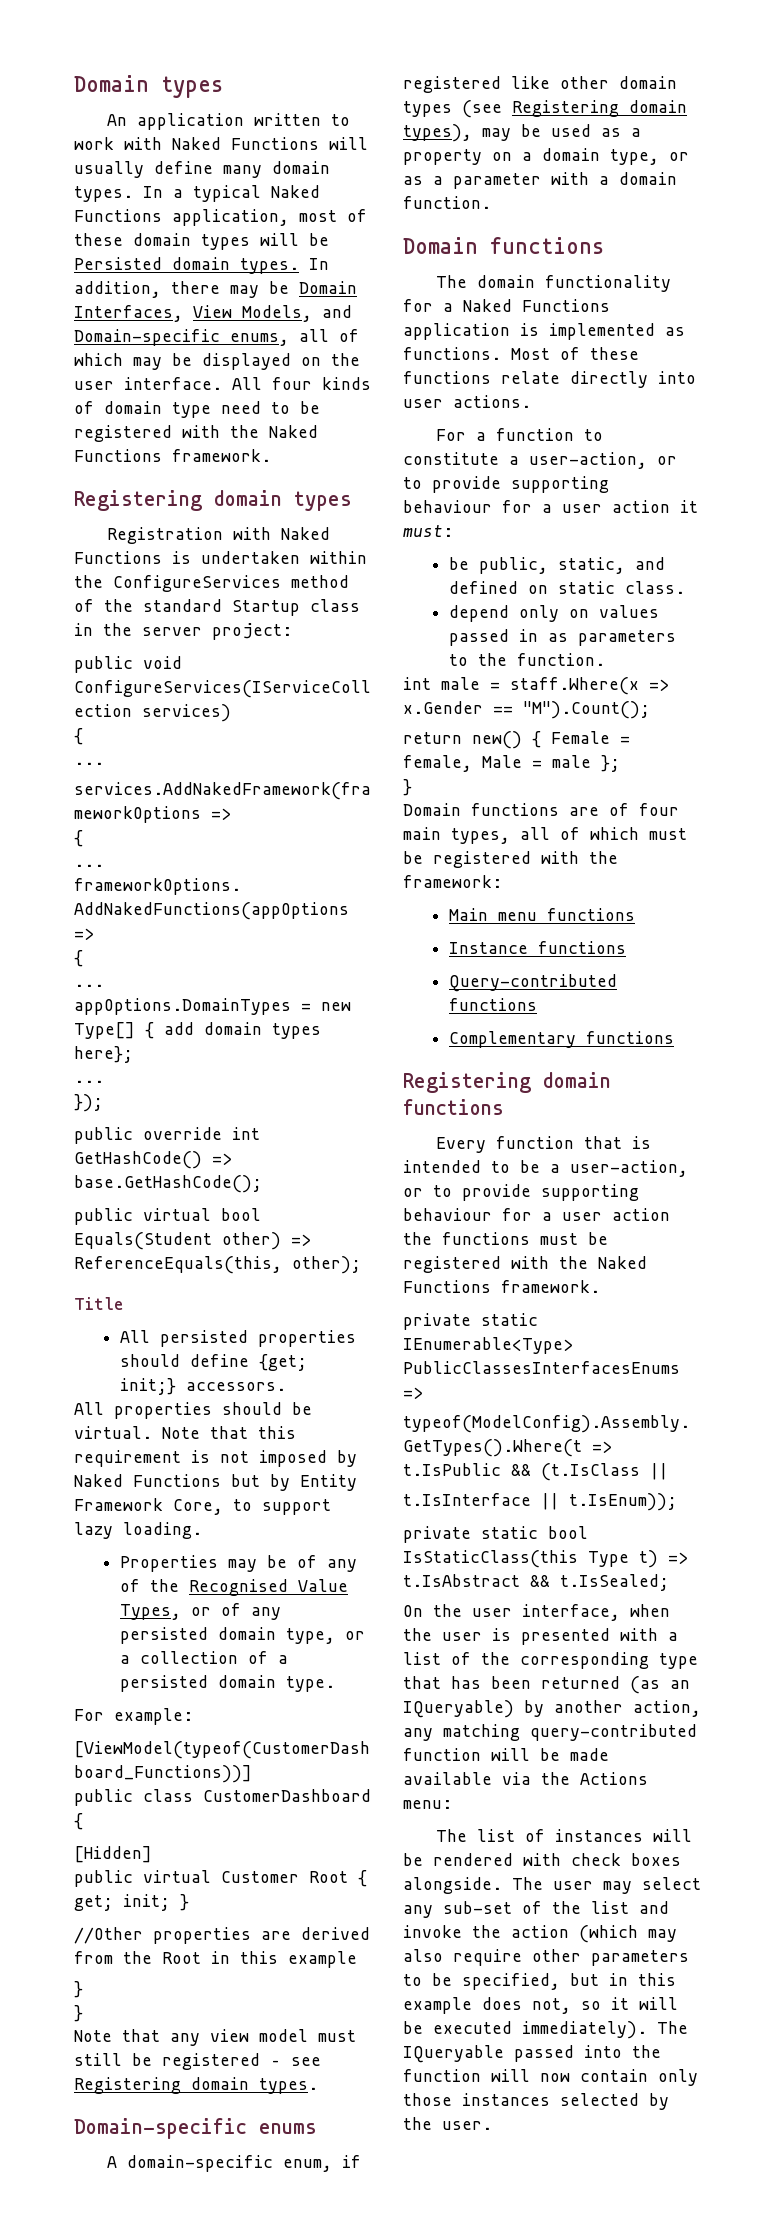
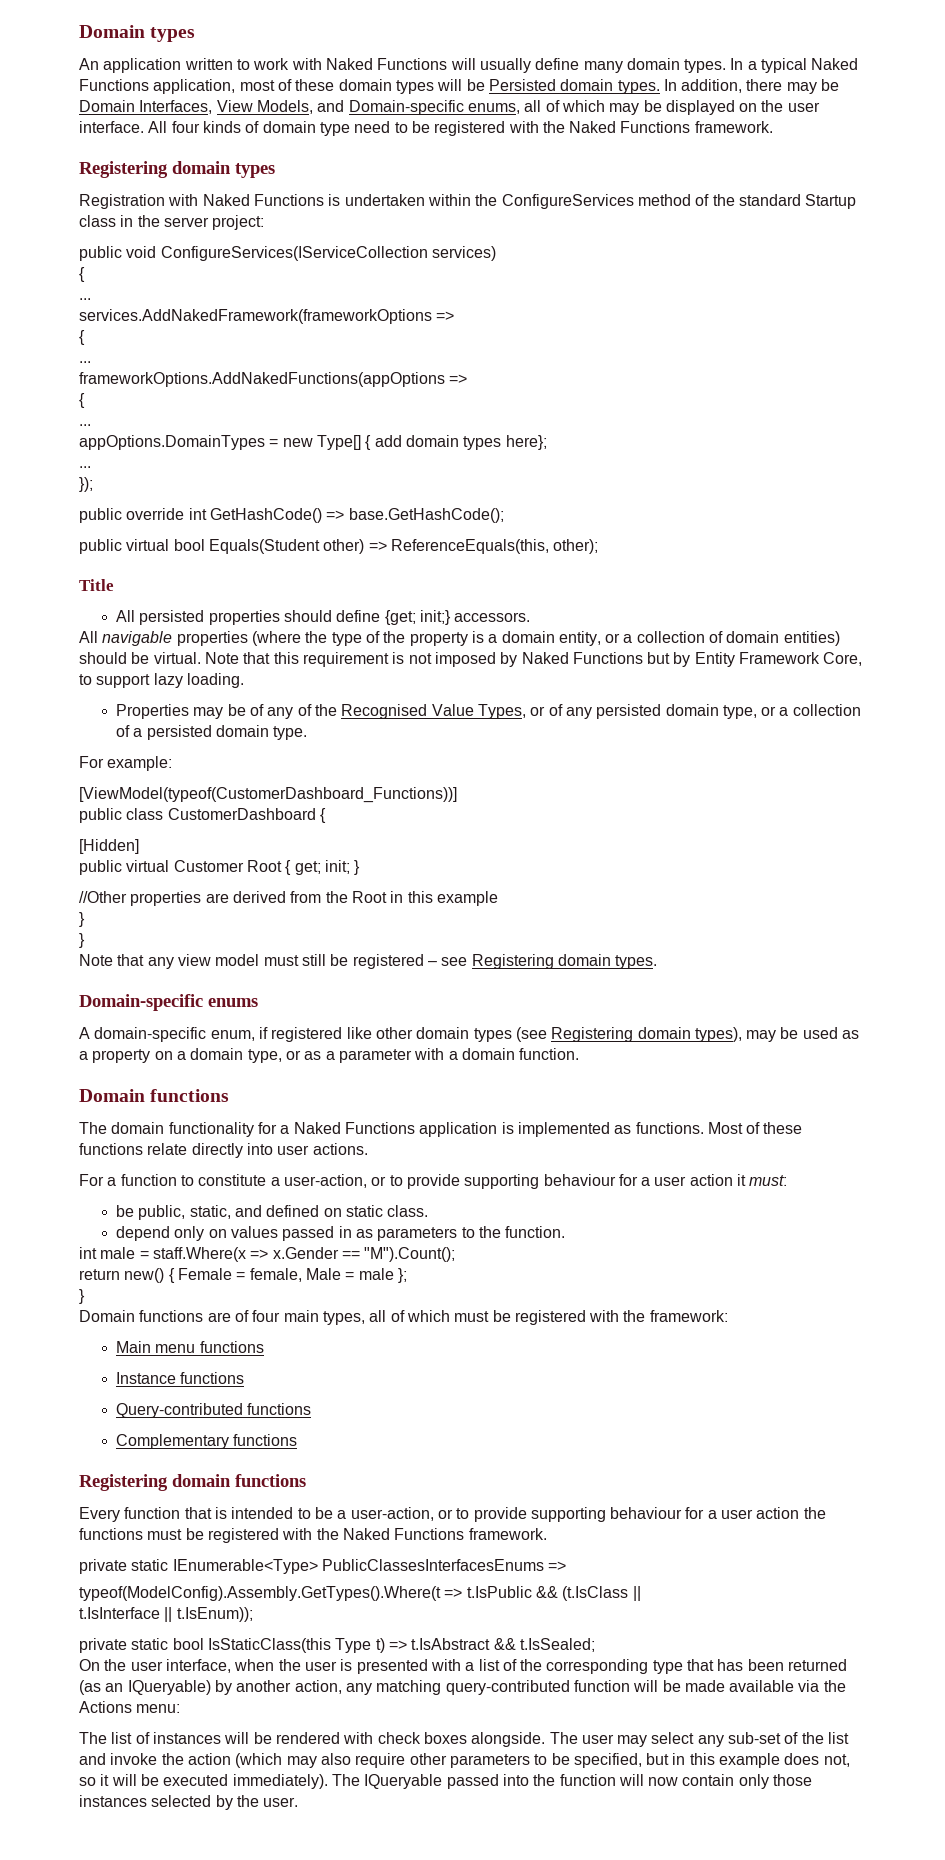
- All properties should be virtual.
+ All navigable properties (where the type of the property is a domain entity, or a collection of domain entities) should be virtual.

